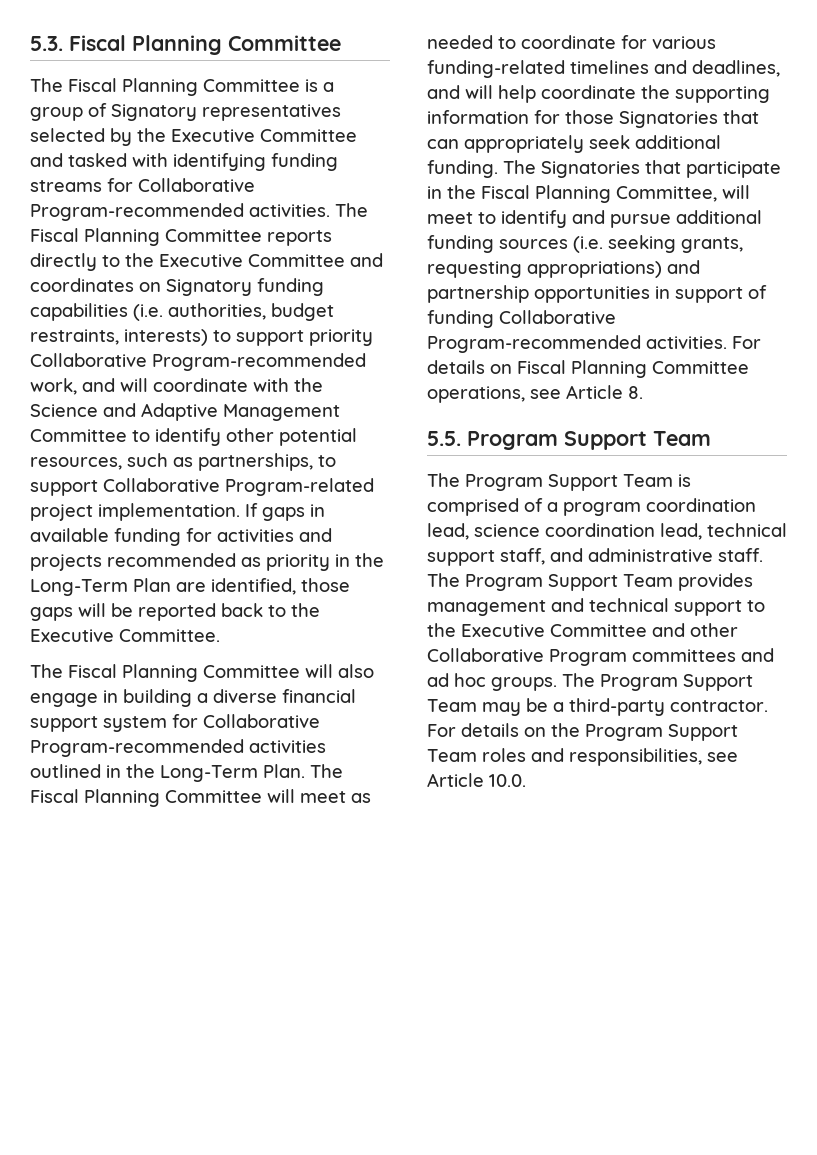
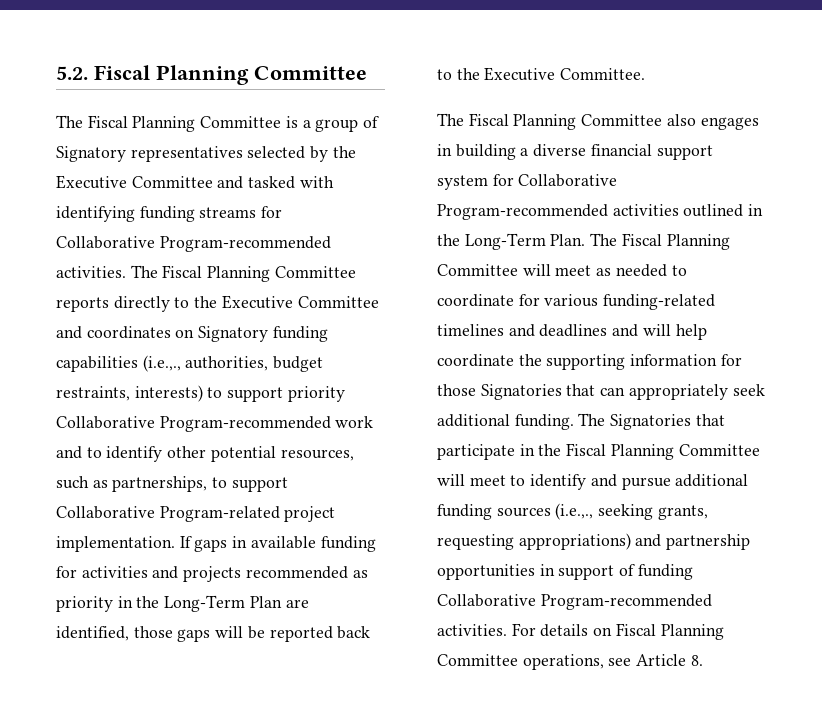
- 5.3. Fiscal Planning Committee
+ 5.2. Fiscal Planning Committee
- The Fiscal Planning Committee reports directly to the Executive Committee and coordinates on Signatory funding capabilities (i.e. authorities, budget restraints, interests) to support priority Collaborative Program-recommended work, and will coordinate with the Science and Adaptive Management Committee to identify other potential resources, such as partnerships, to support Collaborative Program-related project implementation.
+ The Fiscal Planning Committee reports directly to the Executive Committee and coordinates on Signatory funding capabilities (i.e.,., authorities, budget restraints, interests) to support priority Collaborative Program-recommended work and to identify other potential resources, such as partnerships, to support Collaborative Program-related project implementation.
- The Fiscal Planning Committee will also engage in building a diverse financial support system for Collaborative Program-recommended activities outlined in the Long-Term Plan.
+ The Fiscal Planning Committee also engages in building a diverse financial support system for Collaborative Program-recommended activities outlined in the Long-Term Plan.
- The Fiscal Planning Committee will meet as needed to coordinate for various funding-related timelines and deadlines, and will help coordinate the supporting information for those Signatories that can appropriately seek additional funding.
+ The Fiscal Planning Committee will meet as needed to coordinate for various funding-related timelines and deadlines and will help coordinate the supporting information for those Signatories that can appropriately seek additional funding.
- The Signatories that participate in the Fiscal Planning Committee, will meet to identify and pursue additional funding sources (i.e. seeking grants, requesting appropriations) and partnership opportunities in support of funding Collaborative Program-recommended activities.
+ The Signatories that participate in the Fiscal Planning Committee will meet to identify and pursue additional funding sources (i.e.,., seeking grants, requesting appropriations) and partnership opportunities in support of funding Collaborative Program-recommended activities.
- 5.5. Program Support Team
- The Program Support Team is comprised of a program coordination lead, science coordination lead, technical support staff, and administrative staff. The Program Support Team provides management and technical support to the Executive Committee and other Collaborative Program committees and ad hoc groups. The Program Support Team may be a third-party contractor. For details on the Program Support Team roles and responsibilities, see Article 10.0.

